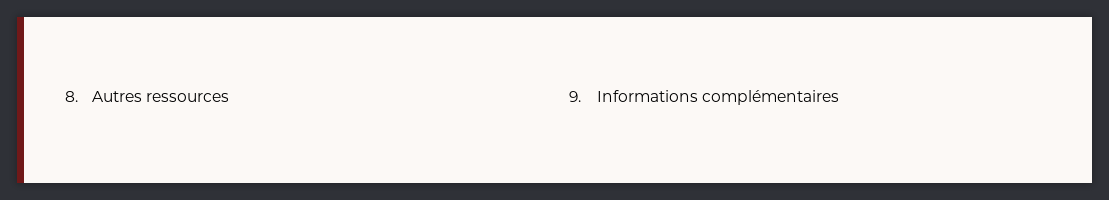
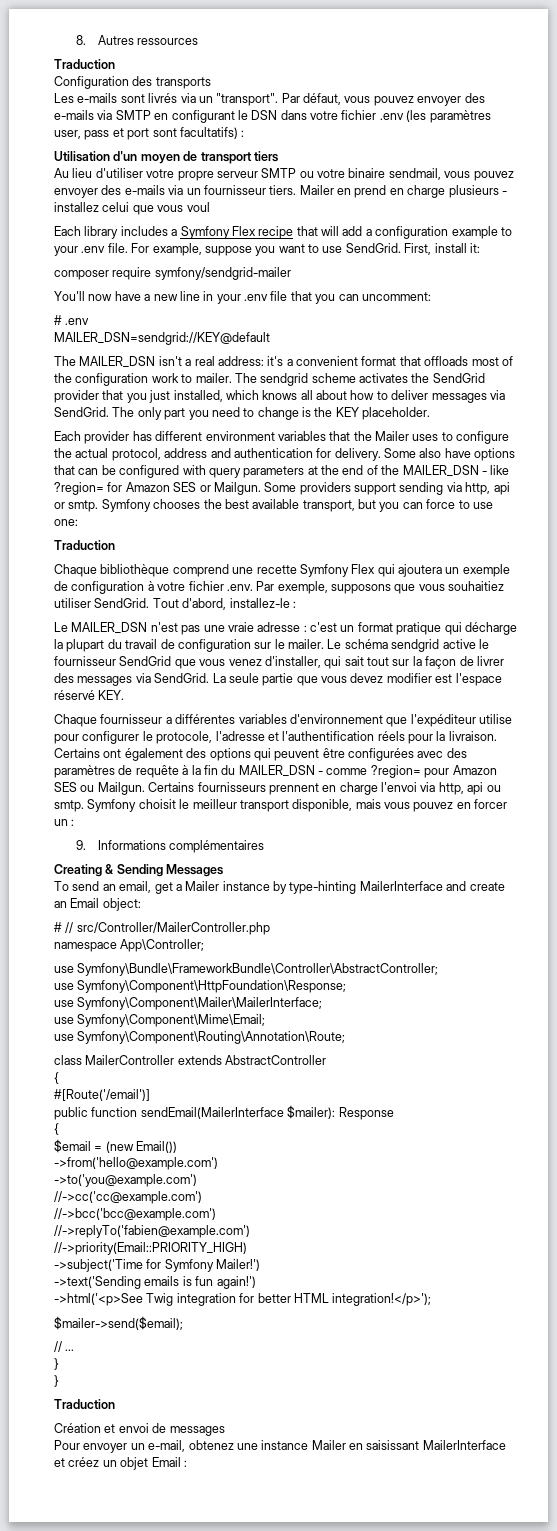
  8. Autres ressources
+ Traduction
+ Configuration des transports
+ Les e-mails sont livrés via un "transport". Par défaut, vous pouvez envoyer des e-mails via SMTP en configurant le DSN dans votre fichier .env (les paramètres user, pass et port sont facultatifs) :
+ Utilisation d'un moyen de transport tiers
+ Au lieu d'utiliser votre propre serveur SMTP ou votre binaire sendmail, vous pouvez envoyer des e-mails via un fournisseur tiers. Mailer en prend en charge plusieurs - installez celui que vous voul
+ Each library includes a Symfony Flex recipe that will add a configuration example to your .env file. For example, suppose you want to use SendGrid. First, install it:
+ composer require symfony/sendgrid-mailer
+ You'll now have a new line in your .env file that you can uncomment:
+ # .env
+ MAILER_DSN=sendgrid://KEY@default
+ The MAILER_DSN isn't a real address: it's a convenient format that offloads most of the configuration work to mailer. The sendgrid scheme activates the SendGrid provider that you just installed, which knows all about how to deliver messages via SendGrid. The only part you need to change is the KEY placeholder.
+ Each provider has different environment variables that the Mailer uses to configure the actual protocol, address and authentication for delivery. Some also have options that can be configured with query parameters at the end of the MAILER_DSN - like ?region= for Amazon SES or Mailgun. Some providers support sending via http, api or smtp. Symfony chooses the best available transport, but you can force to use one:
+ Traduction
+ Chaque bibliothèque comprend une recette Symfony Flex qui ajoutera un exemple de configuration à votre fichier .env. Par exemple, supposons que vous souhaitiez utiliser SendGrid. Tout d'abord, installez-le :
+ Le MAILER_DSN n'est pas une vraie adresse : c'est un format pratique qui décharge la plupart du travail de configuration sur le mailer. Le schéma sendgrid active le fournisseur SendGrid que vous venez d'installer, qui sait tout sur la façon de livrer des messages via SendGrid. La seule partie que vous devez modifier est l'espace réservé KEY.
+ Chaque fournisseur a différentes variables d'environnement que l'expéditeur utilise pour configurer le protocole, l'adresse et l'authentification réels pour la livraison. Certains ont également des options qui peuvent être configurées avec des paramètres de requête à la fin du MAILER_DSN - comme ?region= pour Amazon SES ou Mailgun. Certains fournisseurs prennent en charge l'envoi via http, api ou smtp. Symfony choisit le meilleur transport disponible, mais vous pouvez en forcer un :
  9. Informations complémentaires
+ Creating & Sending Messages
+ To send an email, get a Mailer instance by type-hinting MailerInterface and create an Email object:
+ # // src/Controller/MailerController.php
+ namespace App\Controller;
+ use Symfony\Bundle\FrameworkBundle\Controller\AbstractController;
+ use Symfony\Component\HttpFoundation\Response;
+ use Symfony\Component\Mailer\MailerInterface;
+ use Symfony\Component\Mime\Email;
+ use Symfony\Component\Routing\Annotation\Route;
+ class MailerController extends AbstractController
+ {
+ #[Route('/email')]
+ public function sendEmail(MailerInterface $mailer): Response
+ {
+ $email = (new Email())
+ ->from('hello@example.com')
+ ->to('you@example.com')
+ //->cc('cc@example.com')
+ //->bcc('bcc@example.com')
+ //->replyTo('fabien@example.com')
+ //->priority(Email::PRIORITY_HIGH)
+ ->subject('Time for Symfony Mailer!')
+ ->text('Sending emails is fun again!')
+ ->html('<p>See Twig integration for better HTML integration!</p>');
+ $mailer->send($email);
+ // ...
+ }
+ }
+ Traduction
+ Création et envoi de messages
+ Pour envoyer un e-mail, obtenez une instance Mailer en saisissant MailerInterface et créez un objet Email :

